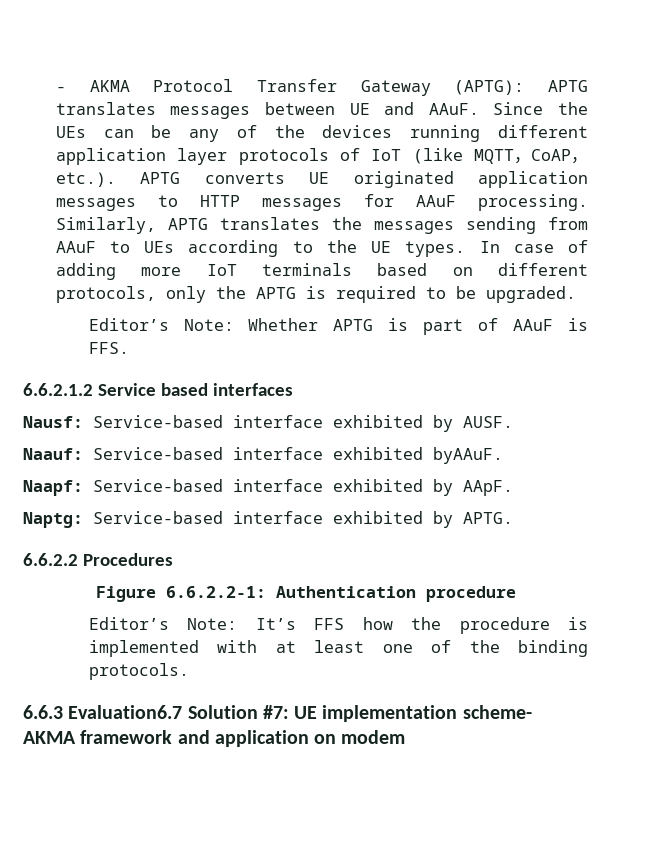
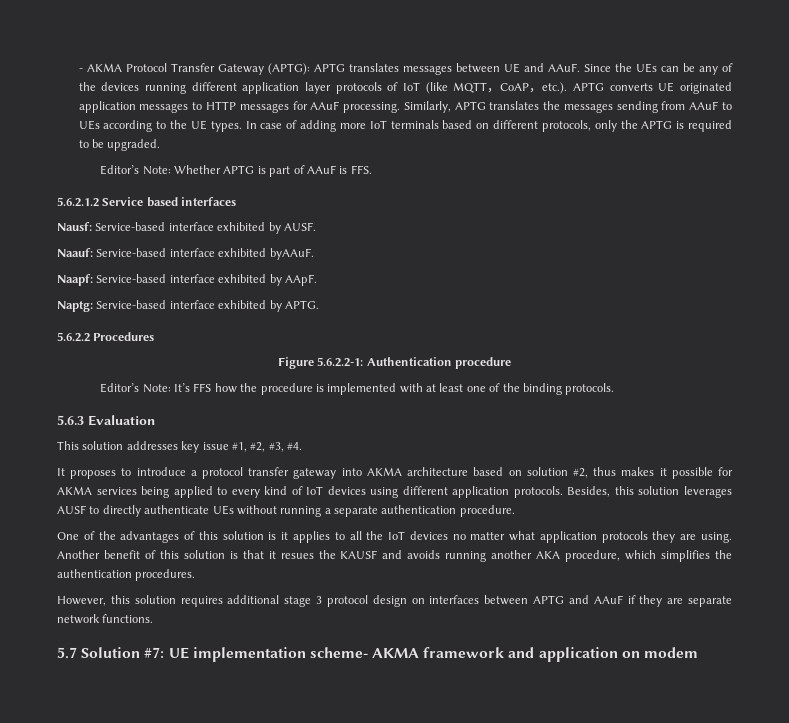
- 6.6.2.1.2 Service based interfaces
+ 5.6.2.1.2 Service based interfaces
- 6.6.2.2 Procedures
+ 5.6.2.2 Procedures
- Figure 6.6.2.2-1: Authentication procedure
+ Figure 5.6.2.2-1: Authentication procedure
- 6.6.3 Evaluation6.7 Solution #7: UE implementation scheme- AKMA framework and application on modem
+ 5.6.3 Evaluation
+ This solution addresses key issue #1, #2, #3, #4.
+ It proposes to introduce a protocol transfer gateway into AKMA architecture based on solution #2, thus makes it possible for AKMA services being applied to every kind of IoT devices using different application protocols. Besides, this solution leverages AUSF to directly authenticate UEs without running a separate authentication procedure.
+ One of the advantages of this solution is it applies to all the IoT devices no matter what application protocols they are using. Another benefit of this solution is that it resues the KAUSF and avoids running another AKA procedure, which simplifies the authentication procedures.
+ However, this solution requires additional stage 3 protocol design on interfaces between APTG and AAuF if they are separate network functions.
+ 5.7 Solution #7: UE implementation scheme- AKMA framework and application on modem

